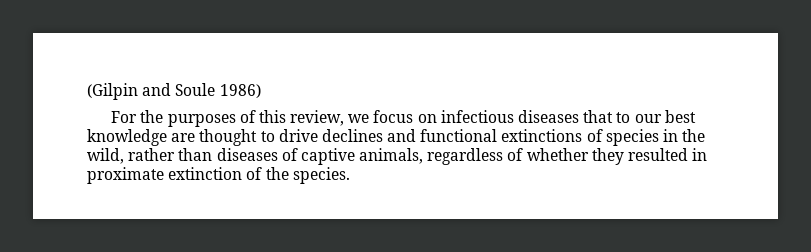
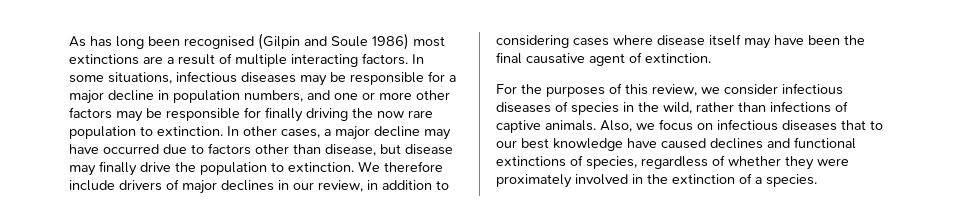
- (Gilpin and Soule 1986)
+ As has long been recognised (Gilpin and Soule 1986) most extinctions are a result of multiple interacting factors. In some situations, infectious diseases may be responsible for a major decline in population numbers, and one or more other factors may be responsible for finally driving the now rare population to extinction. In other cases, a major decline may have occurred due to factors other than disease, but disease may finally drive the population to extinction. We therefore include drivers of major declines in our review, in addition to considering cases where disease itself may have been the final causative agent of extinction.
- For the purposes of this review, we focus on infectious diseases that to our best knowledge are thought to drive declines and functional extinctions of species in the wild, rather than diseases of captive animals, regardless of whether they resulted in proximate extinction of the species.
+ For the purposes of this review, we consider infectious diseases of species in the wild, rather than infections of captive animals. Also, we focus on infectious diseases that to our best knowledge have caused declines and functional extinctions of species, regardless of whether they were proximately involved in the extinction of a species.

